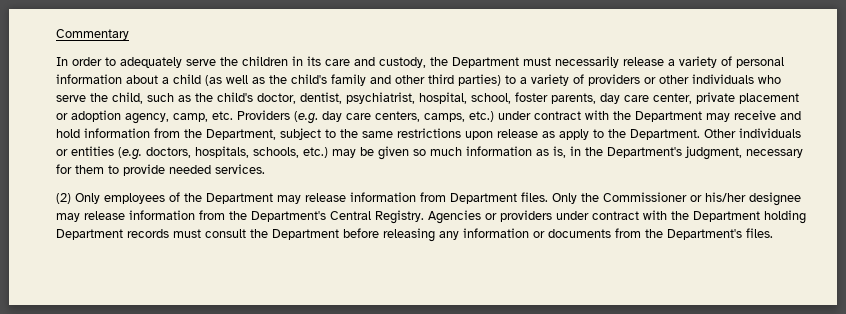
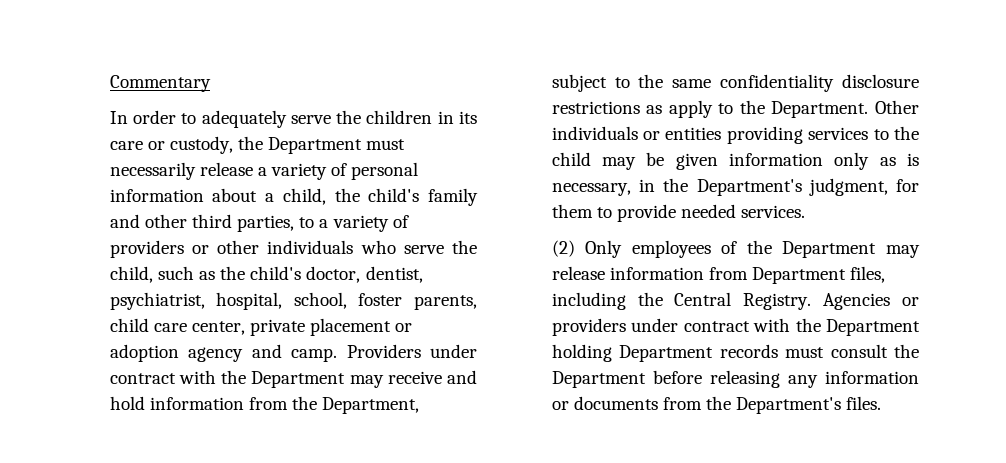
- In order to adequately serve the children in its care and custody, the Department must necessarily release a variety of personal information about a child (as well as the child's family and other third parties) to a variety of providers or other individuals who serve the child, such as the child's doctor, dentist, psychiatrist, hospital, school, foster parents, day care center, private placement or adoption agency, camp, etc. Providers (e.g. day care centers, camps, etc.) under contract with the Department may receive and hold information from the Department, subject to the same restrictions upon release as apply to the Department.
+ In order to adequately serve the children in its care or custody, the Department must necessarily release a variety of personal information about a child, the child's family and other third parties, to a variety of providers or other individuals who serve the child, such as the child's doctor, dentist, psychiatrist, hospital, school, foster parents, child care center, private placement or adoption agency and camp. Providers under contract with the Department may receive and hold information from the Department, subject to the same confidentiality disclosure restrictions as apply to the Department.
- Other individuals or entities (e.g. doctors, hospitals, schools, etc.) may be given so much information as is, in the Department's judgment, necessary for them to provide needed services.
+ Other individuals or entities providing services to the child may be given information only as is necessary, in the Department's judgment, for them to provide needed services.
- (2) Only employees of the Department may release information from Department files. Only the Commissioner or his/her designee may release information from the Department's Central Registry.
+ (2) Only employees of the Department may release information from Department files, including the Central Registry.

